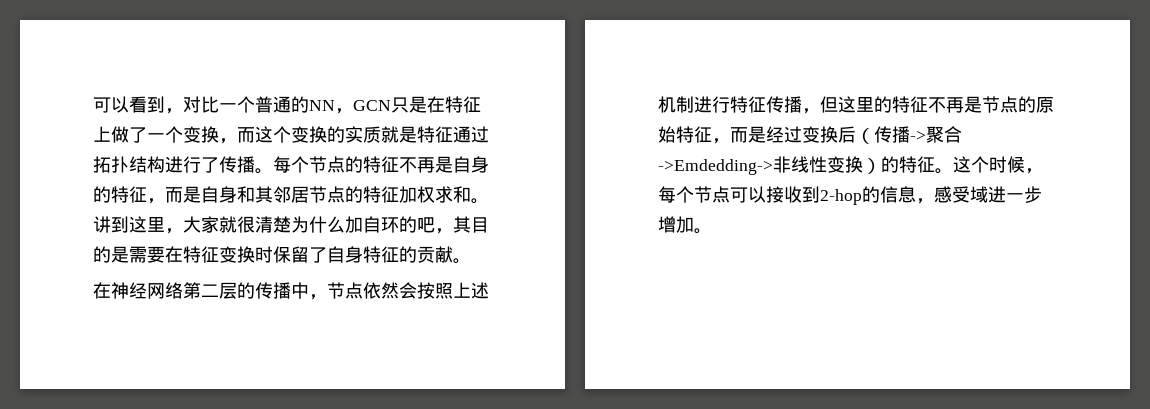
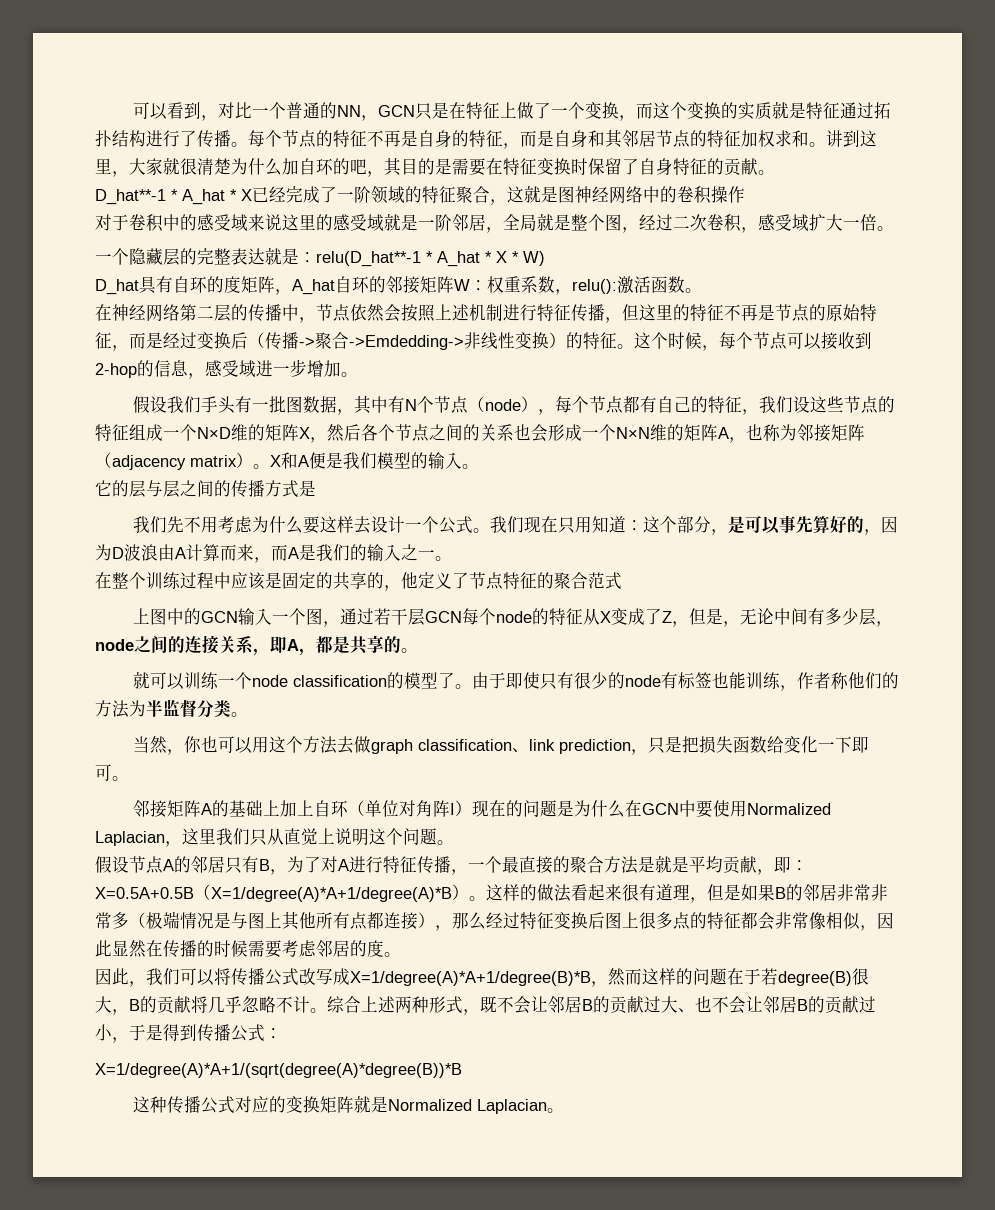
+ D_hat**-1 * A_hat * X已经完成了一阶领域的特征聚合，这就是图神经网络中的卷积操作
+ 对于卷积中的感受域来说这里的感受域就是一阶邻居，全局就是整个图，经过二次卷积，感受域扩大一倍。
+ 一个隐藏层的完整表达就是：relu(D_hat**-1 * A_hat * X * W)
+ D_hat具有自环的度矩阵，A_hat自环的邻接矩阵W：权重系数，relu():激活函数。
+ 假设我们手头有一批图数据，其中有N个节点（node），每个节点都有自己的特征，我们设这些节点的特征组成一个N×D维的矩阵X，然后各个节点之间的关系也会形成一个N×N维的矩阵A，也称为邻接矩阵（adjacency matrix）。X和A便是我们模型的输入。
+ 它的层与层之间的传播方式是
+ 我们先不用考虑为什么要这样去设计一个公式。我们现在只用知道：这个部分，是可以事先算好的，因为D波浪由A计算而来，而A是我们的输入之一。
+ 在整个训练过程中应该是固定的共享的，他定义了节点特征的聚合范式
+ 上图中的GCN输入一个图，通过若干层GCN每个node的特征从X变成了Z，但是，无论中间有多少层，node之间的连接关系，即A，都是共享的。
+ 就可以训练一个node classification的模型了。由于即使只有很少的node有标签也能训练，作者称他们的方法为半监督分类。
+ 当然，你也可以用这个方法去做graph classification、link prediction，只是把损失函数给变化一下即可。
+ 邻接矩阵A的基础上加上自环（单位对角阵I）现在的问题是为什么在GCN中要使用Normalized Laplacian，这里我们只从直觉上说明这个问题。
+ 假设节点A的邻居只有B，为了对A进行特征传播，一个最直接的聚合方法是就是平均贡献，即：X=0.5A+0.5B（X=1/degree(A)*A+1/degree(A)*B）。这样的做法看起来很有道理，但是如果B的邻居非常非常多（极端情况是与图上其他所有点都连接），那么经过特征变换后图上很多点的特征都会非常像相似，因此显然在传播的时候需要考虑邻居的度。
+ 因此，我们可以将传播公式改写成X=1/degree(A)*A+1/degree(B)*B，然而这样的问题在于若degree(B)很大，B的贡献将几乎忽略不计。综合上述两种形式，既不会让邻居B的贡献过大、也不会让邻居B的贡献过小，于是得到传播公式：
+ X=1/degree(A)*A+1/(sqrt(degree(A)*degree(B))*B
+ 这种传播公式对应的变换矩阵就是Normalized Laplacian。

